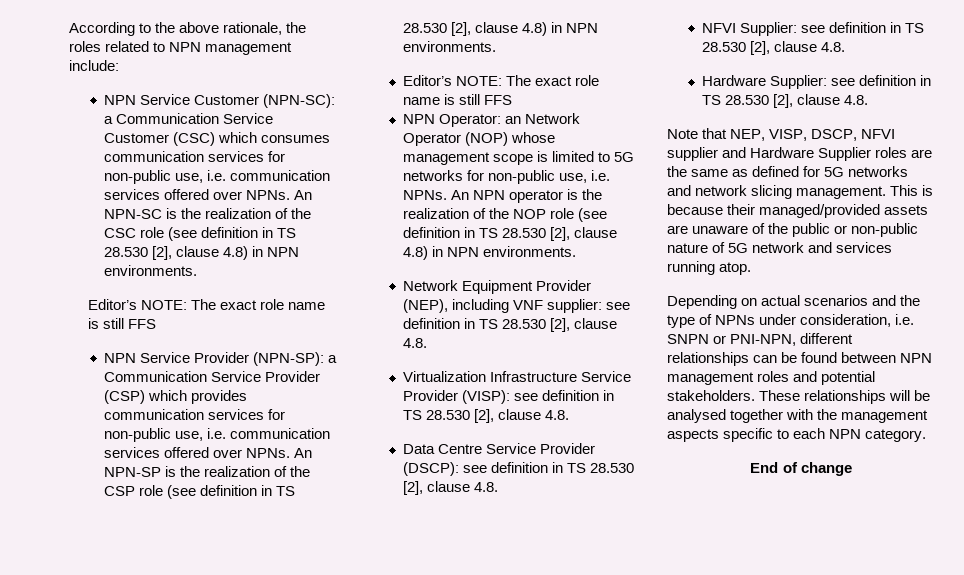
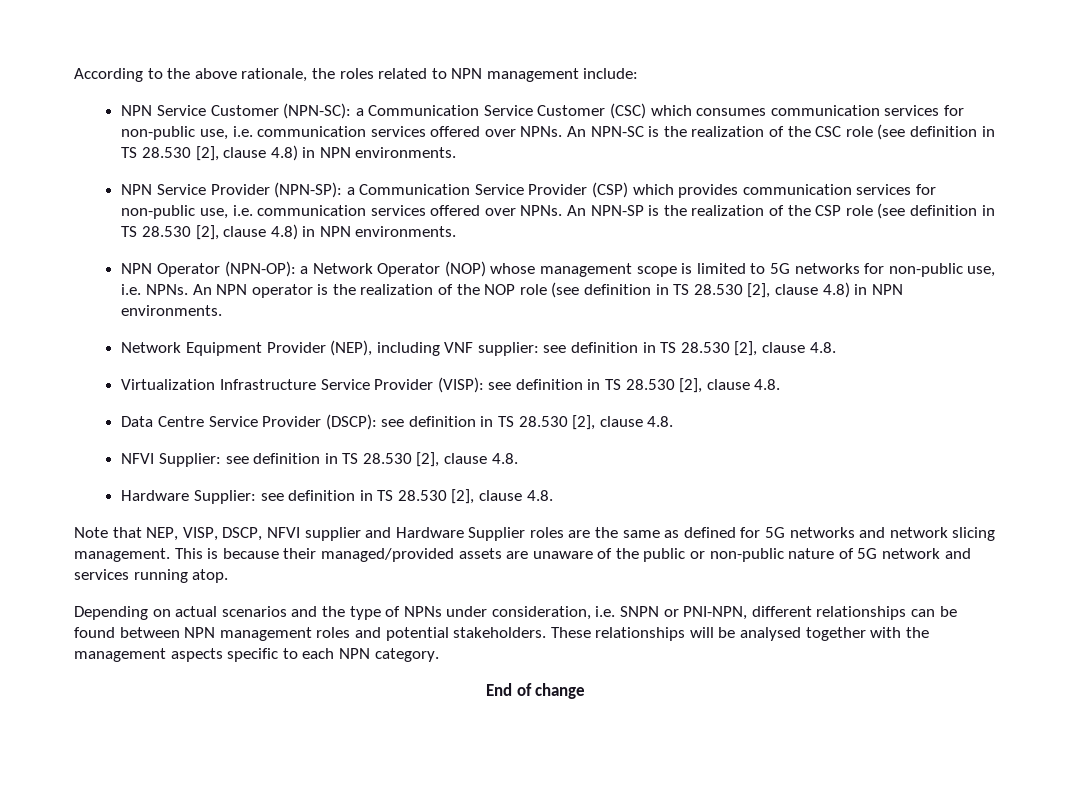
  An NPN-SC is the realization of the CSC role (see definition in TS 28.530 [2], clause 4.8) in NPN environments.
- Editor’s NOTE: The exact role name is still FFS
  An NPN-SP is the realization of the CSP role (see definition in TS 28.530 [2], clause 4.8) in NPN environments.
- Editor’s NOTE: The exact role name is still FFS
- NPN Operator: an Network Operator (NOP) whose management scope is limited to 5G networks for non-public use, i.e. NPNs.
+ NPN Operator (NPN-OP): a Network Operator (NOP) whose management scope is limited to 5G networks for non-public use, i.e. NPNs.

